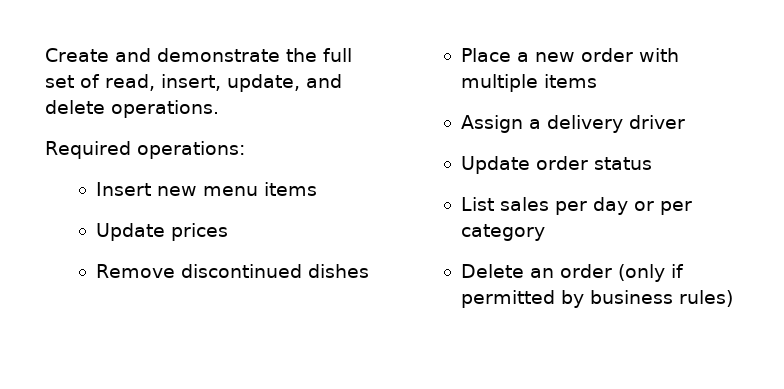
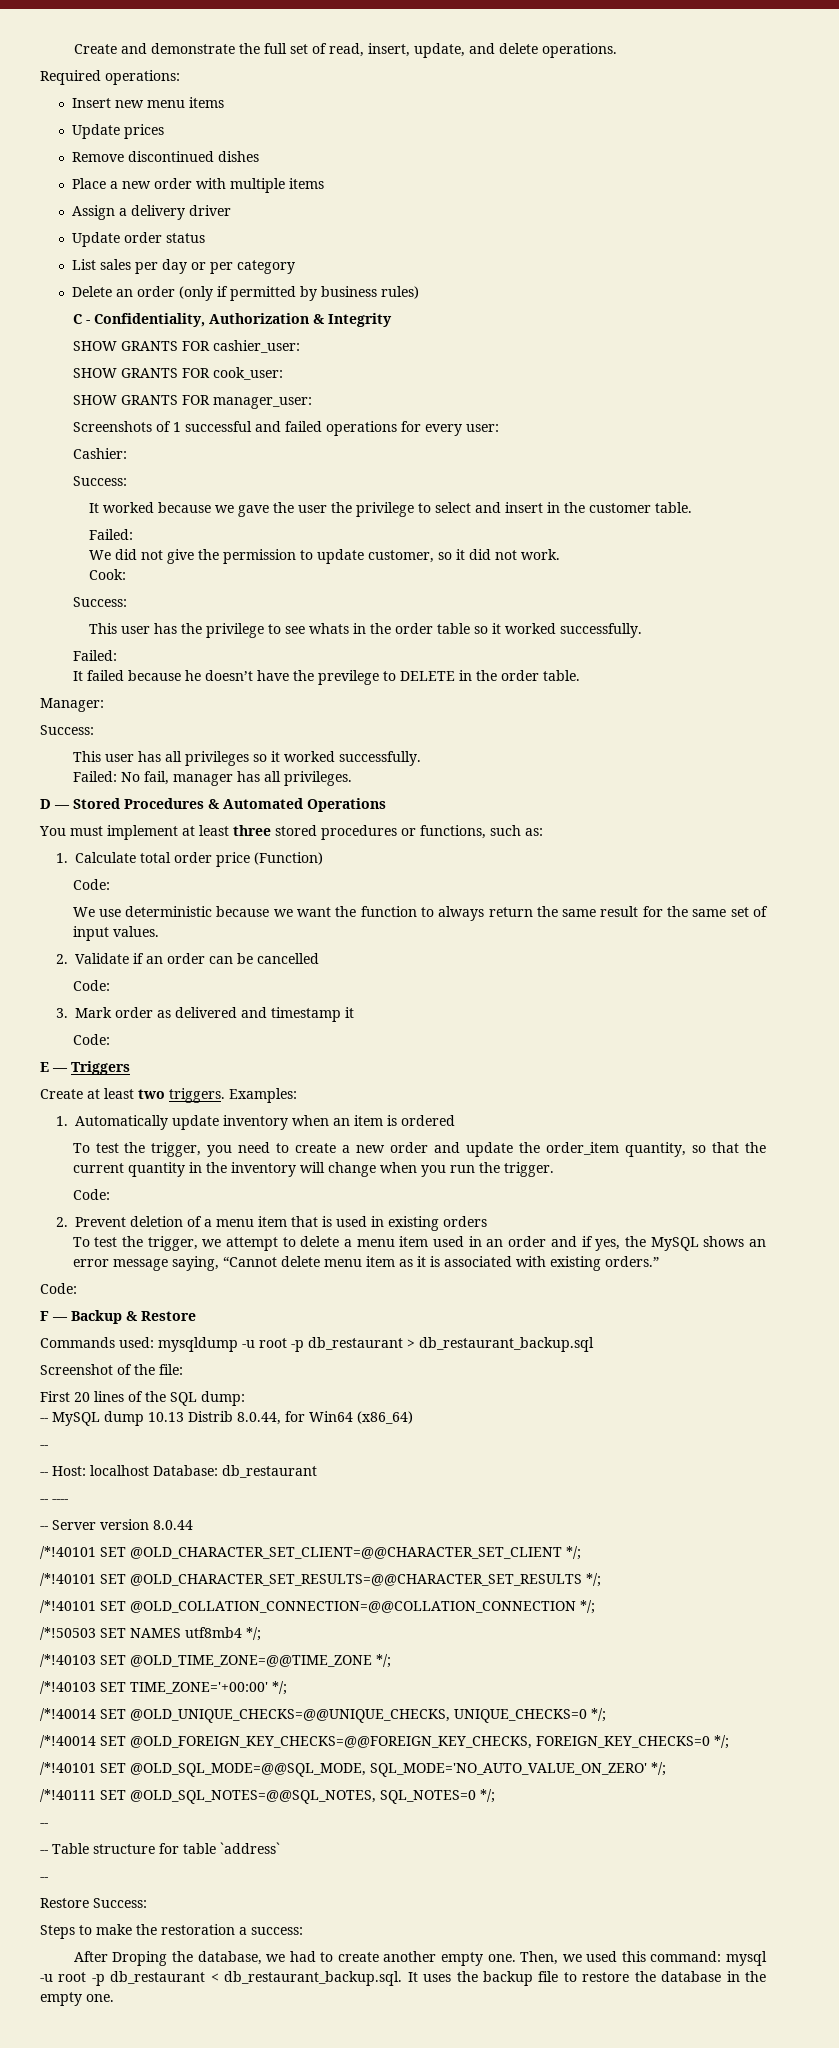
+ C - Confidentiality, Authorization & Integrity
+ SHOW GRANTS FOR cashier_user:
+ SHOW GRANTS FOR cook_user:
+ SHOW GRANTS FOR manager_user:
+ Screenshots of 1 successful and failed operations for every user:
+ Cashier:
+ Success:
+ It worked because we gave the user the privilege to select and insert in the customer table.
+ Failed:
+ We did not give the permission to update customer, so it did not work.
+ Cook:
+ Success:
+ This user has the privilege to see whats in the order table so it worked successfully.
+ Failed:
+ It failed because he doesn’t have the previlege to DELETE in the order table.
+ Manager:
+ Success:
+ This user has all privileges so it worked successfully.
+ Failed: No fail, manager has all privileges.
+ D — Stored Procedures & Automated Operations
+ You must implement at least three stored procedures or functions, such as:
+ 1. Calculate total order price (Function)
+ Code:
+ We use deterministic because we want the function to always return the same result for the same set of input values.
+ 2. Validate if an order can be cancelled
+ Code:
+ 3. Mark order as delivered and timestamp it
+ Code:
+ E — Triggers
+ Create at least two triggers. Examples:
+ 1. Automatically update inventory when an item is ordered
+ To test the trigger, you need to create a new order and update the order_item quantity, so that the current quantity in the inventory will change when you run the trigger.
+ Code:
+ 2. Prevent deletion of a menu item that is used in existing orders
+ To test the trigger, we attempt to delete a menu item used in an order and if yes, the MySQL shows an error message saying, “Cannot delete menu item as it is associated with existing orders.”
+ Code:
+ F — Backup & Restore
+ Commands used: mysqldump -u root -p db_restaurant > db_restaurant_backup.sql
+ Screenshot of the file:
+ First 20 lines of the SQL dump:
+ -- MySQL dump 10.13 Distrib 8.0.44, for Win64 (x86_64)
+ --
+ -- Host: localhost Database: db_restaurant
+ -- ----
+ -- Server version 8.0.44
+ /*!40101 SET @OLD_CHARACTER_SET_CLIENT=@@CHARACTER_SET_CLIENT */;
+ /*!40101 SET @OLD_CHARACTER_SET_RESULTS=@@CHARACTER_SET_RESULTS */;
+ /*!40101 SET @OLD_COLLATION_CONNECTION=@@COLLATION_CONNECTION */;
+ /*!50503 SET NAMES utf8mb4 */;
+ /*!40103 SET @OLD_TIME_ZONE=@@TIME_ZONE */;
+ /*!40103 SET TIME_ZONE='+00:00' */;
+ /*!40014 SET @OLD_UNIQUE_CHECKS=@@UNIQUE_CHECKS, UNIQUE_CHECKS=0 */;
+ /*!40014 SET @OLD_FOREIGN_KEY_CHECKS=@@FOREIGN_KEY_CHECKS, FOREIGN_KEY_CHECKS=0 */;
+ /*!40101 SET @OLD_SQL_MODE=@@SQL_MODE, SQL_MODE='NO_AUTO_VALUE_ON_ZERO' */;
+ /*!40111 SET @OLD_SQL_NOTES=@@SQL_NOTES, SQL_NOTES=0 */;
+ --
+ -- Table structure for table `address`
+ --
+ Restore Success:
+ Steps to make the restoration a success:
+ After Droping the database, we had to create another empty one. Then, we used this command: mysql -u root -p db_restaurant < db_restaurant_backup.sql. It uses the backup file to restore the database in the empty one.

